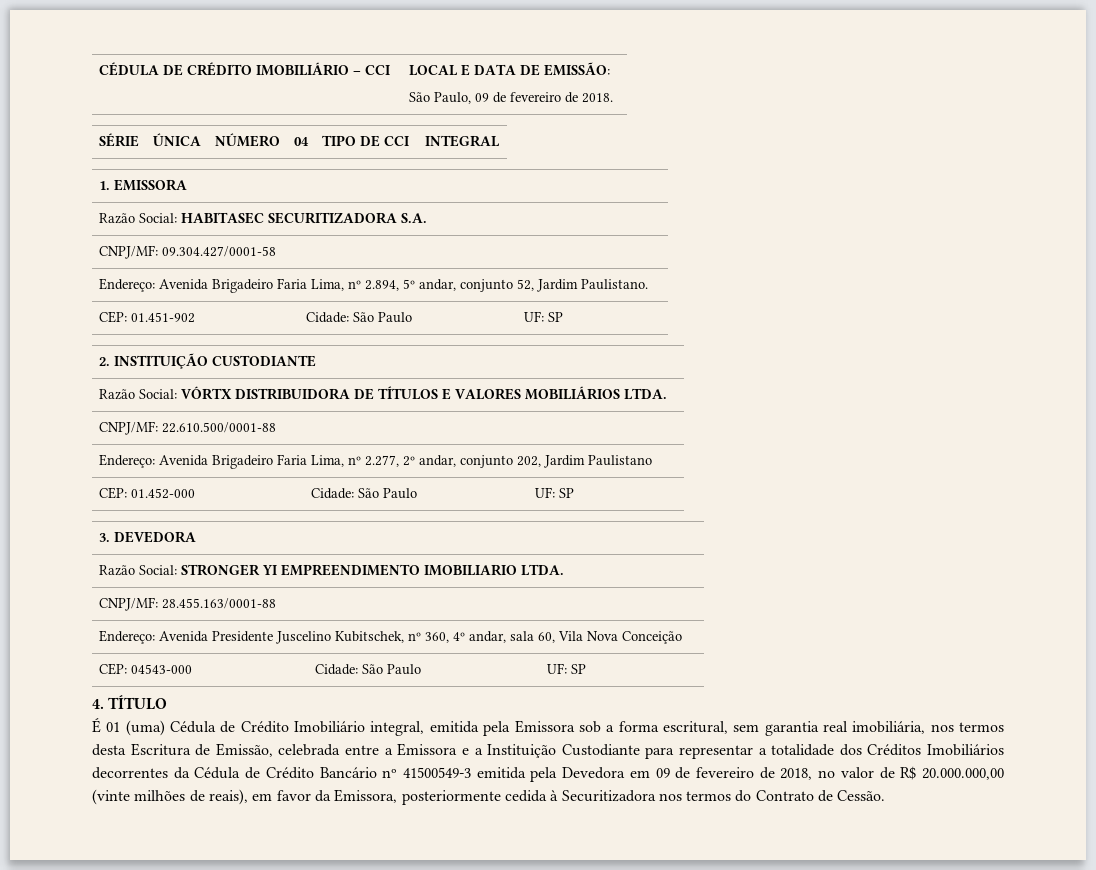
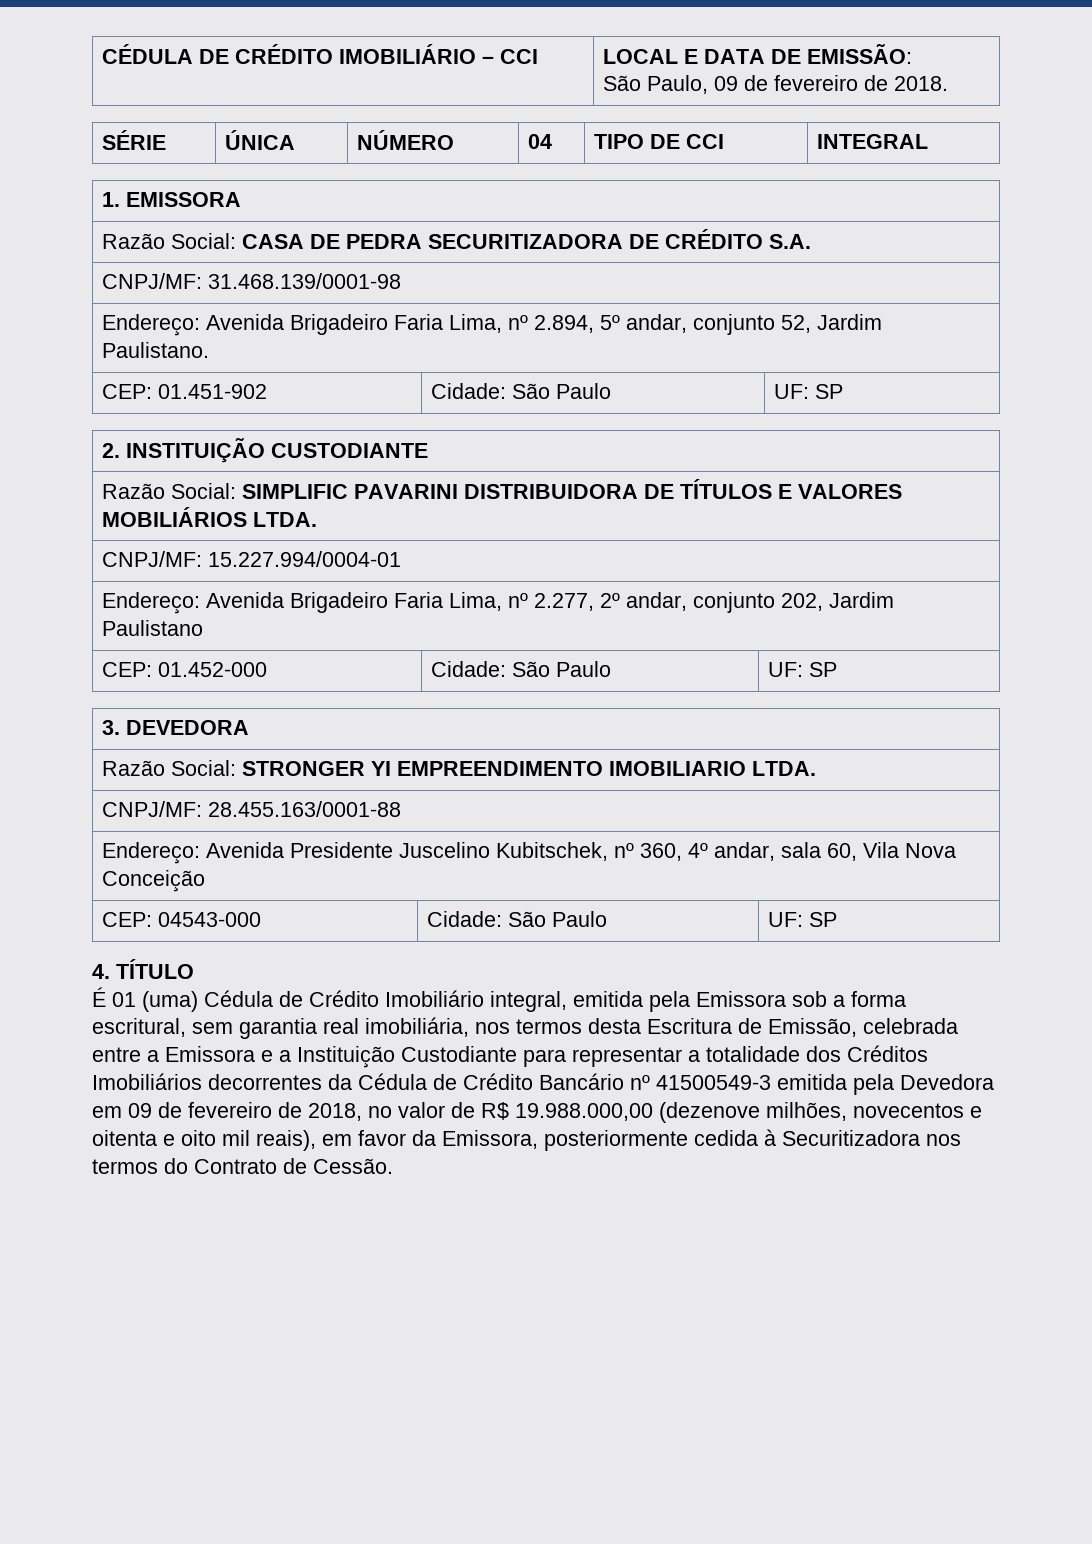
- Razão Social: HABITASEC SECURITIZADORA S.A.
+ Razão Social: CASA DE PEDRA SECURITIZADORA DE CRÉDITO S.A.
- CNPJ/MF: 09.304.427/0001-58
+ CNPJ/MF: 31.468.139/0001-98
- Razão Social: VÓRTX DISTRIBUIDORA DE TÍTULOS E VALORES MOBILIÁRIOS LTDA.
+ Razão Social: SIMPLIFIC PAVARINI DISTRIBUIDORA DE TÍTULOS E VALORES MOBILIÁRIOS LTDA.
- CNPJ/MF: 22.610.500/0001-88
+ CNPJ/MF: 15.227.994/0004-01
- É 01 (uma) Cédula de Crédito Imobiliário integral, emitida pela Emissora sob a forma escritural, sem garantia real imobiliária, nos termos desta Escritura de Emissão, celebrada entre a Emissora e a Instituição Custodiante para representar a totalidade dos Créditos Imobiliários decorrentes da Cédula de Crédito Bancário nº 41500549-3 emitida pela Devedora em 09 de fevereiro de 2018, no valor de R$ 20.000.000,00 (vinte milhões de reais), em favor da Emissora, posteriormente cedida à Securitizadora nos termos do Contrato de Cessão.
+ É 01 (uma) Cédula de Crédito Imobiliário integral, emitida pela Emissora sob a forma escritural, sem garantia real imobiliária, nos termos desta Escritura de Emissão, celebrada entre a Emissora e a Instituição Custodiante para representar a totalidade dos Créditos Imobiliários decorrentes da Cédula de Crédito Bancário nº 41500549-3 emitida pela Devedora em 09 de fevereiro de 2018, no valor de R$ 19.988.000,00 (dezenove milhões, novecentos e oitenta e oito mil reais), em favor da Emissora, posteriormente cedida à Securitizadora nos termos do Contrato de Cessão.

